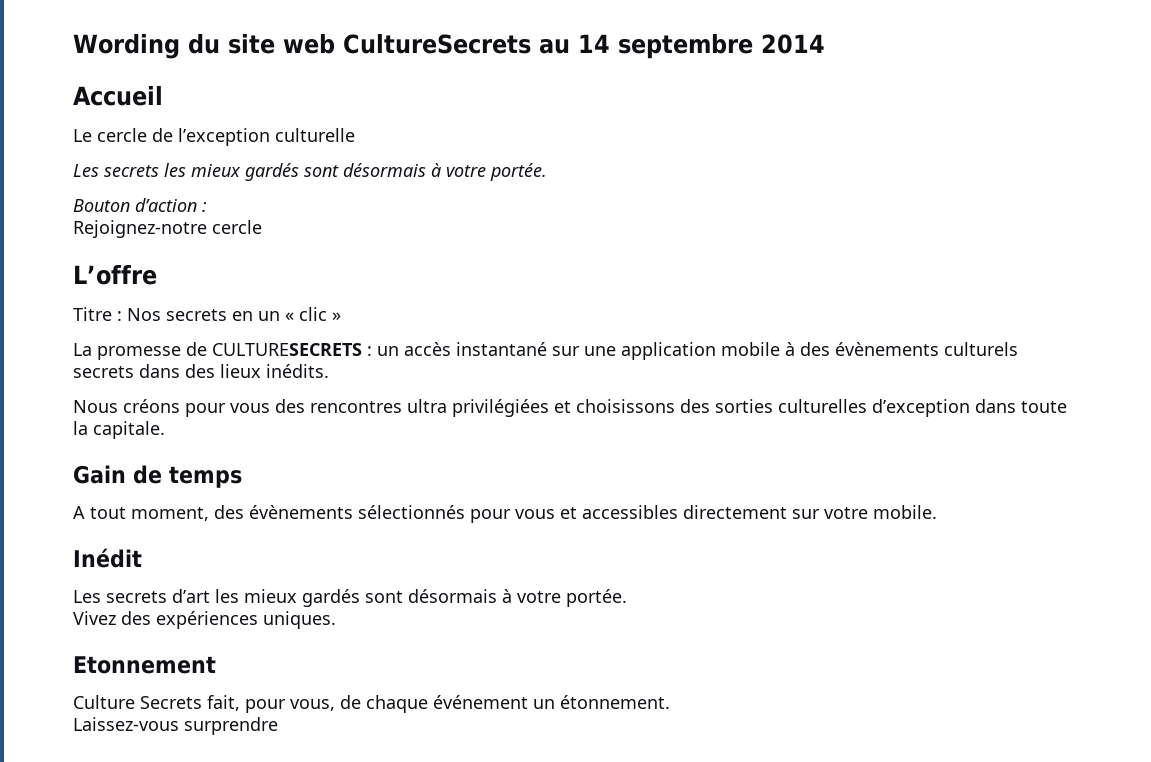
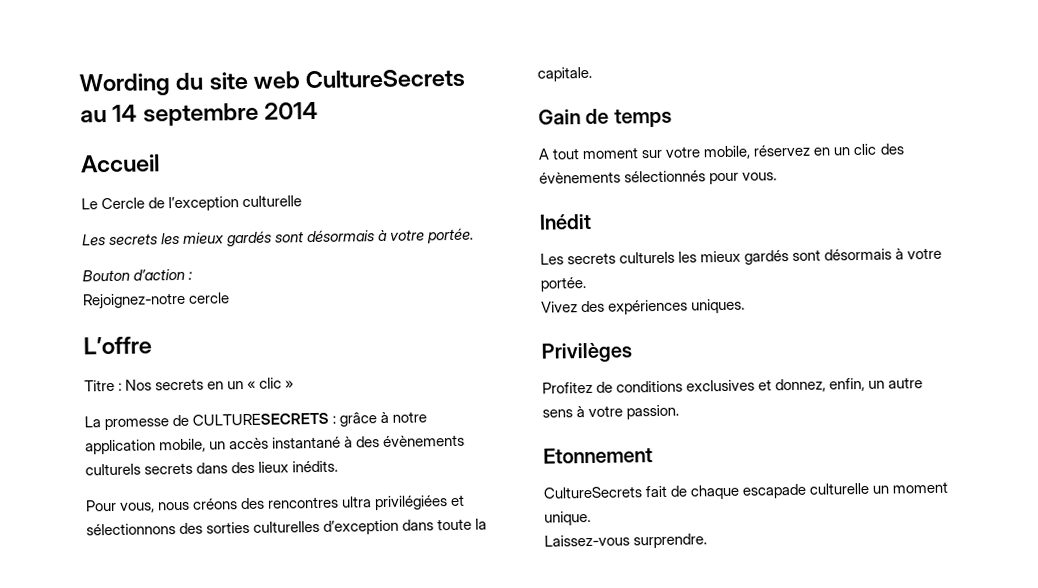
- Le cercle de l’exception culturelle
+ Le Cercle de l’exception culturelle
- La promesse de CULTURESECRETS : un accès instantané sur une application mobile à des évènements culturels secrets dans des lieux inédits.
+ La promesse de CULTURESECRETS : grâce à notre application mobile, un accès instantané à des évènements culturels secrets dans des lieux inédits.
- Nous créons pour vous des rencontres ultra privilégiées et choisissons des sorties culturelles d’exception dans toute la capitale.
+ Pour vous, nous créons des rencontres ultra privilégiées et sélectionnons des sorties culturelles d’exception dans toute la capitale.
- A tout moment, des évènements sélectionnés pour vous et accessibles directement sur votre mobile.
+ A tout moment sur votre mobile, réservez en un clic des évènements sélectionnés pour vous.
- Les secrets d’art les mieux gardés sont désormais à votre portée.
+ Les secrets culturels les mieux gardés sont désormais à votre portée.
+ Privilèges
+ Profitez de conditions exclusives et donnez, enfin, un autre sens à votre passion.
  Etonnement
- Culture Secrets fait, pour vous, de chaque événement un étonnement.
+ CultureSecrets fait de chaque escapade culturelle un moment unique.
- Laissez-vous surprendre
+ Laissez-vous surprendre.

